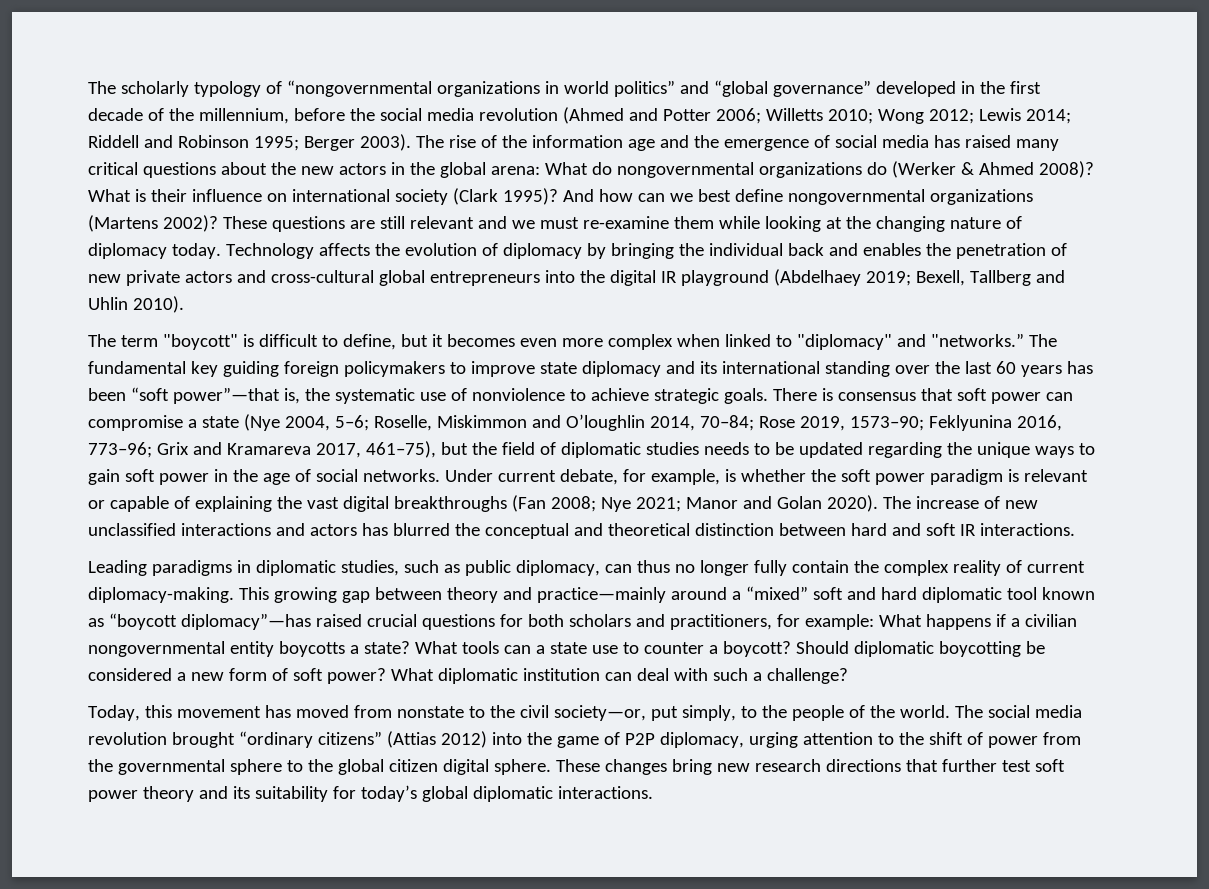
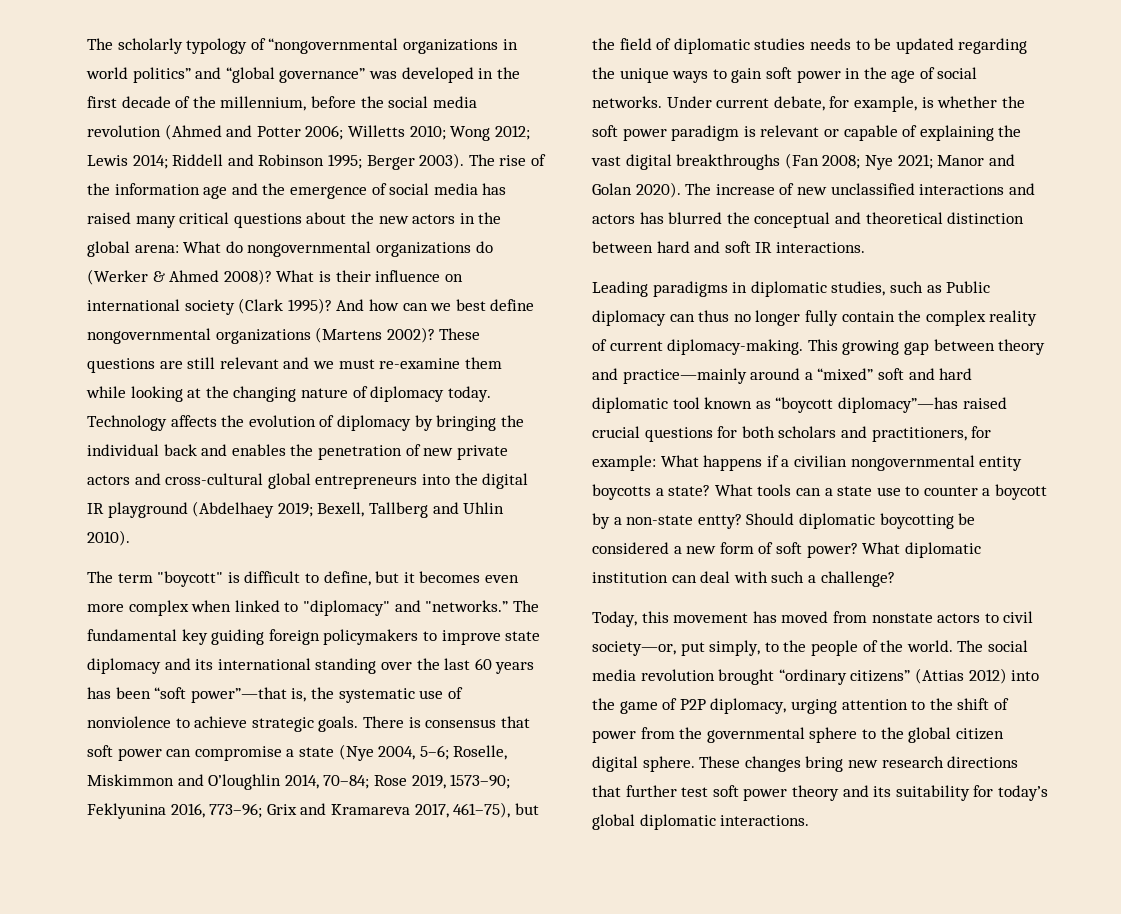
- The scholarly typology of “nongovernmental organizations in world politics” and “global governance” developed in the first decade of the millennium, before the social media revolution (Ahmed and Potter 2006; Willetts 2010; Wong 2012; Lewis 2014; Riddell and Robinson 1995; Berger 2003).
+ The scholarly typology of “nongovernmental organizations in world politics” and “global governance” was developed in the first decade of the millennium, before the social media revolution (Ahmed and Potter 2006; Willetts 2010; Wong 2012; Lewis 2014; Riddell and Robinson 1995; Berger 2003).
- Leading paradigms in diplomatic studies, such as public diplomacy, can thus no longer fully contain the complex reality of current diplomacy-making.
+ Leading paradigms in diplomatic studies, such as Public diplomacy can thus no longer fully contain the complex reality of current diplomacy-making.
- What tools can a state use to counter a boycott?
+ What tools can a state use to counter a boycott by a non-state entty?
- Today, this movement has moved from nonstate to the civil society—or, put simply, to the people of the world.
+ Today, this movement has moved from nonstate actors to civil society—or, put simply, to the people of the world.

